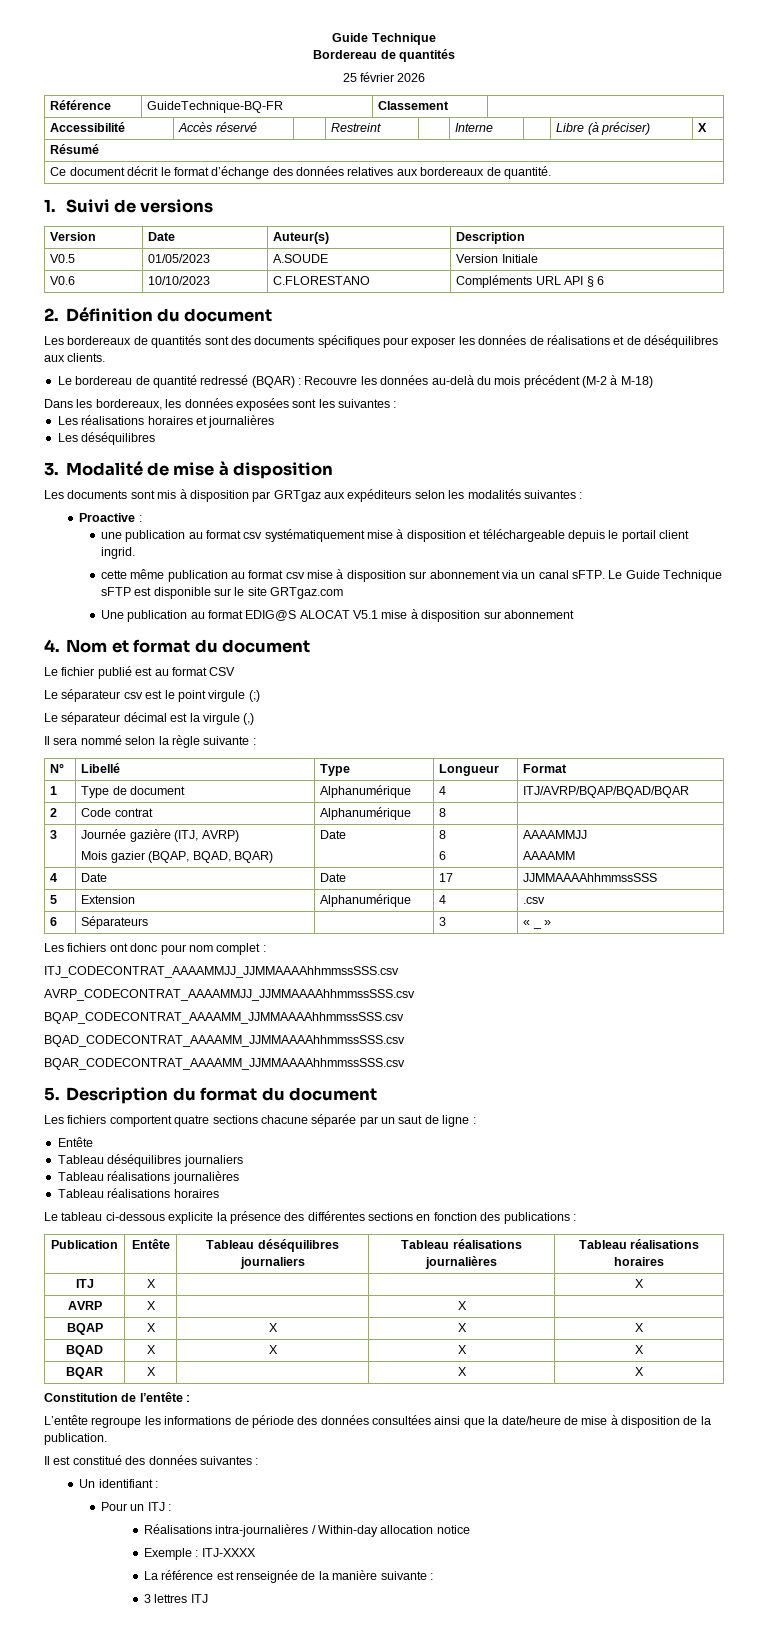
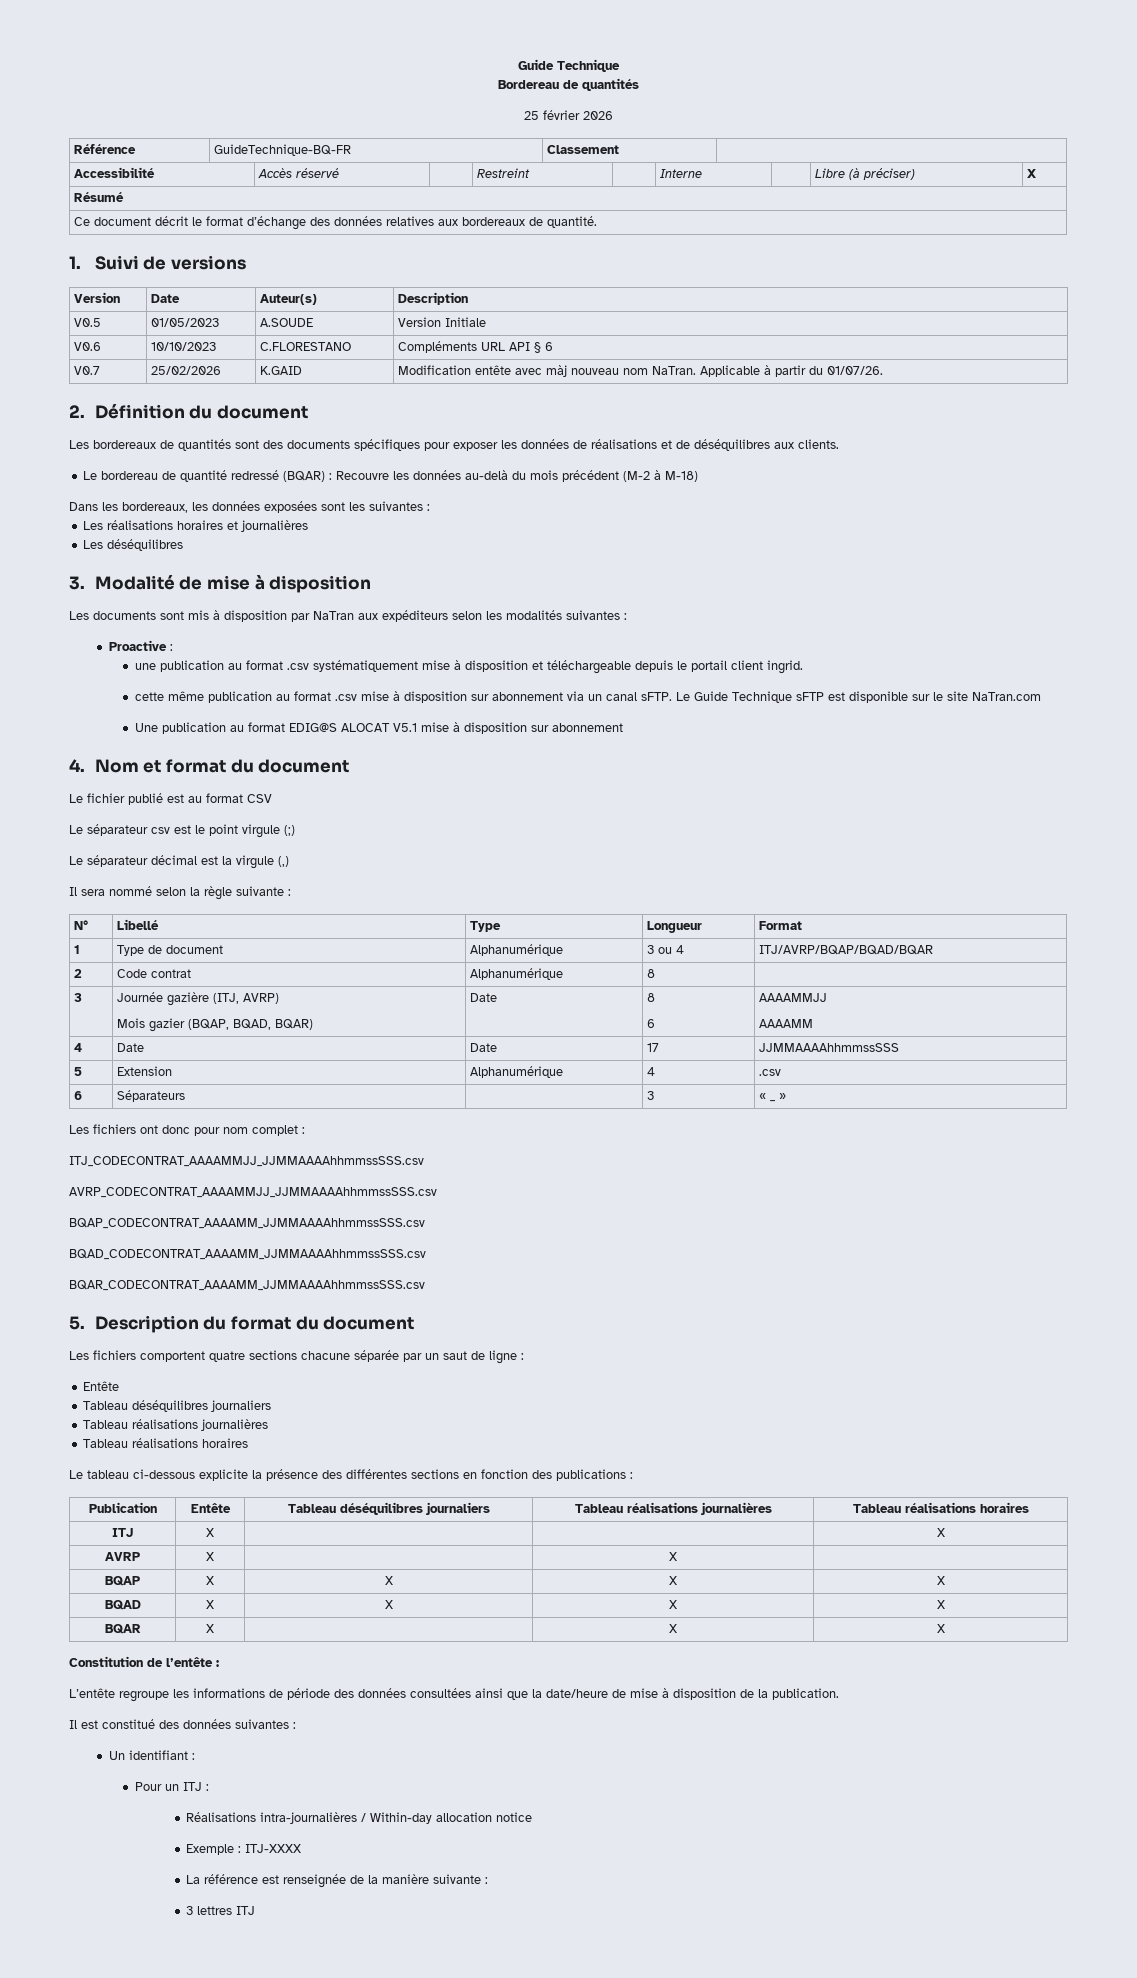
+ V0.7 | 25/02/2026 | K.GAID | Modification entête avec màj nouveau nom NaTran. Applicable à partir du 01/07/26.
- Les documents sont mis à disposition par GRTgaz aux expéditeurs selon les modalités suivantes :
+ Les documents sont mis à disposition par NaTran aux expéditeurs selon les modalités suivantes :
- une publication au format csv systématiquement mise à disposition et téléchargeable depuis le portail client ingrid.
+ une publication au format .csv systématiquement mise à disposition et téléchargeable depuis le portail client ingrid.
- cette même publication au format csv mise à disposition sur abonnement via un canal sFTP.
+ cette même publication au format .csv mise à disposition sur abonnement via un canal sFTP.
- Le Guide Technique sFTP est disponible sur le site GRTgaz.com
+ Le Guide Technique sFTP est disponible sur le site NaTran.com
- 1 | Type de document | Alphanumérique | 4 | ITJ/AVRP/BQAP/BQAD/BQAR
+ 1 | Type de document | Alphanumérique | 3 ou 4 | ITJ/AVRP/BQAP/BQAD/BQAR

